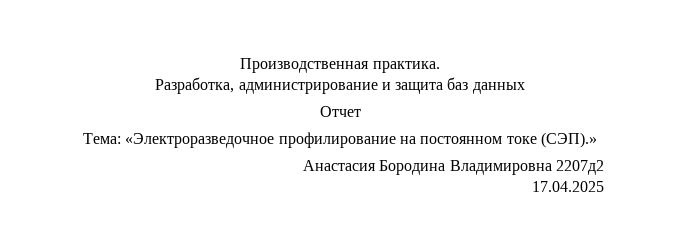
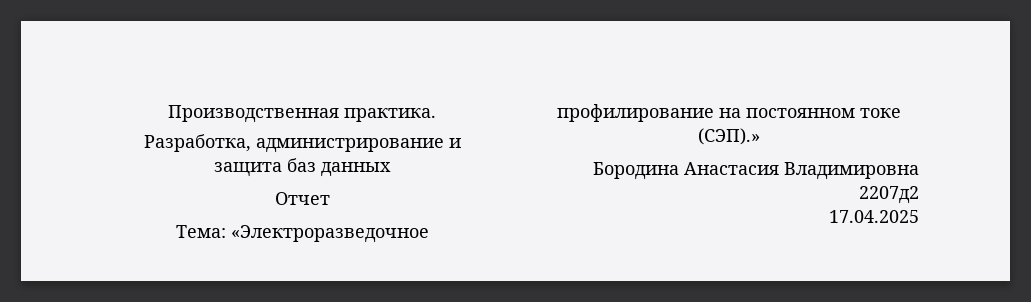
- Анастасия Бородина Владимировна 2207д2
+ Бородина Анастасия Владимировна 2207д2

